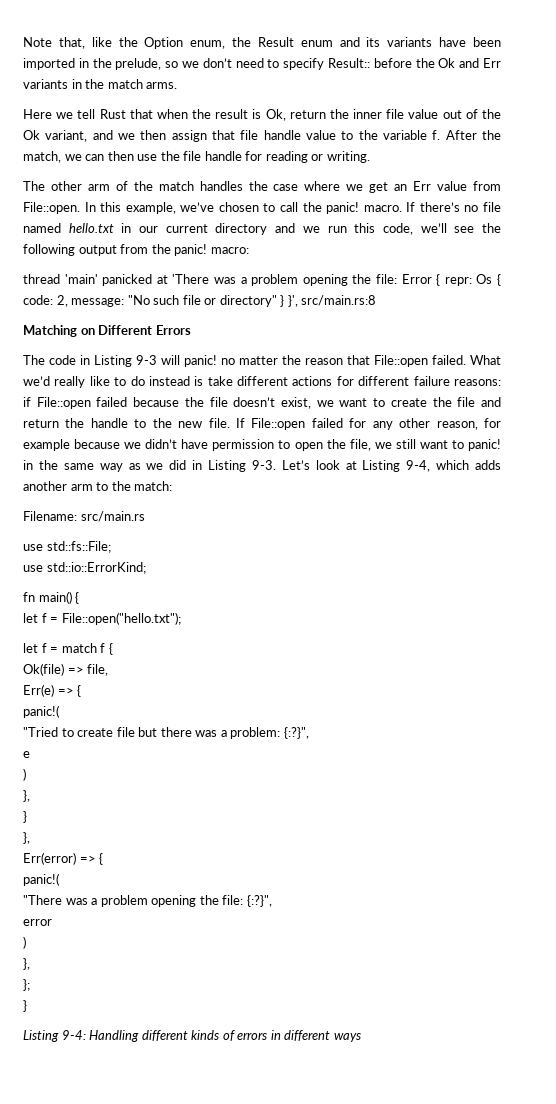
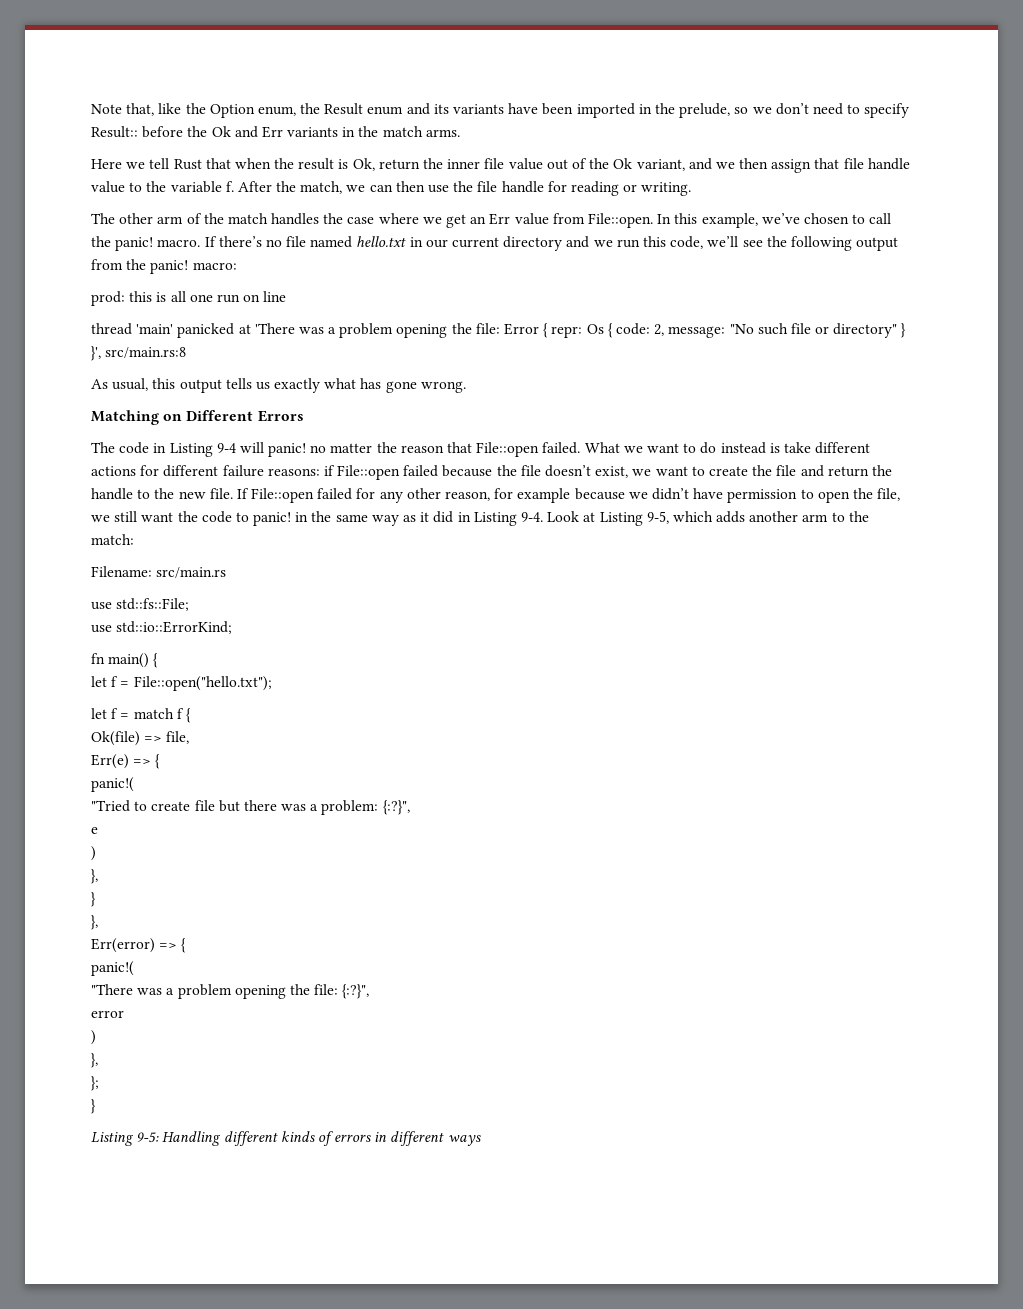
+ prod: this is all one run on line
+ As usual, this output tells us exactly what has gone wrong.
- The code in Listing 9-3 will panic! no matter the reason that File::open failed.
+ The code in Listing 9-4 will panic! no matter the reason that File::open failed.
- What we’d really like to do instead is take different actions for different failure reasons: if File::open failed because the file doesn’t exist, we want to create the file and return the handle to the new file.
+ What we want to do instead is take different actions for different failure reasons: if File::open failed because the file doesn’t exist, we want to create the file and return the handle to the new file.
- If File::open failed for any other reason, for example because we didn’t have permission to open the file, we still want to panic! in the same way as we did in Listing 9-3. Let’s look at Listing 9-4, which adds another arm to the match:
+ If File::open failed for any other reason, for example because we didn’t have permission to open the file, we still want the code to panic! in the same way as it did in Listing 9-4. Look at Listing 9-5, which adds another arm to the match:
- Listing 9-4: Handling different kinds of errors in different ways
+ Listing 9-5: Handling different kinds of errors in different ways

